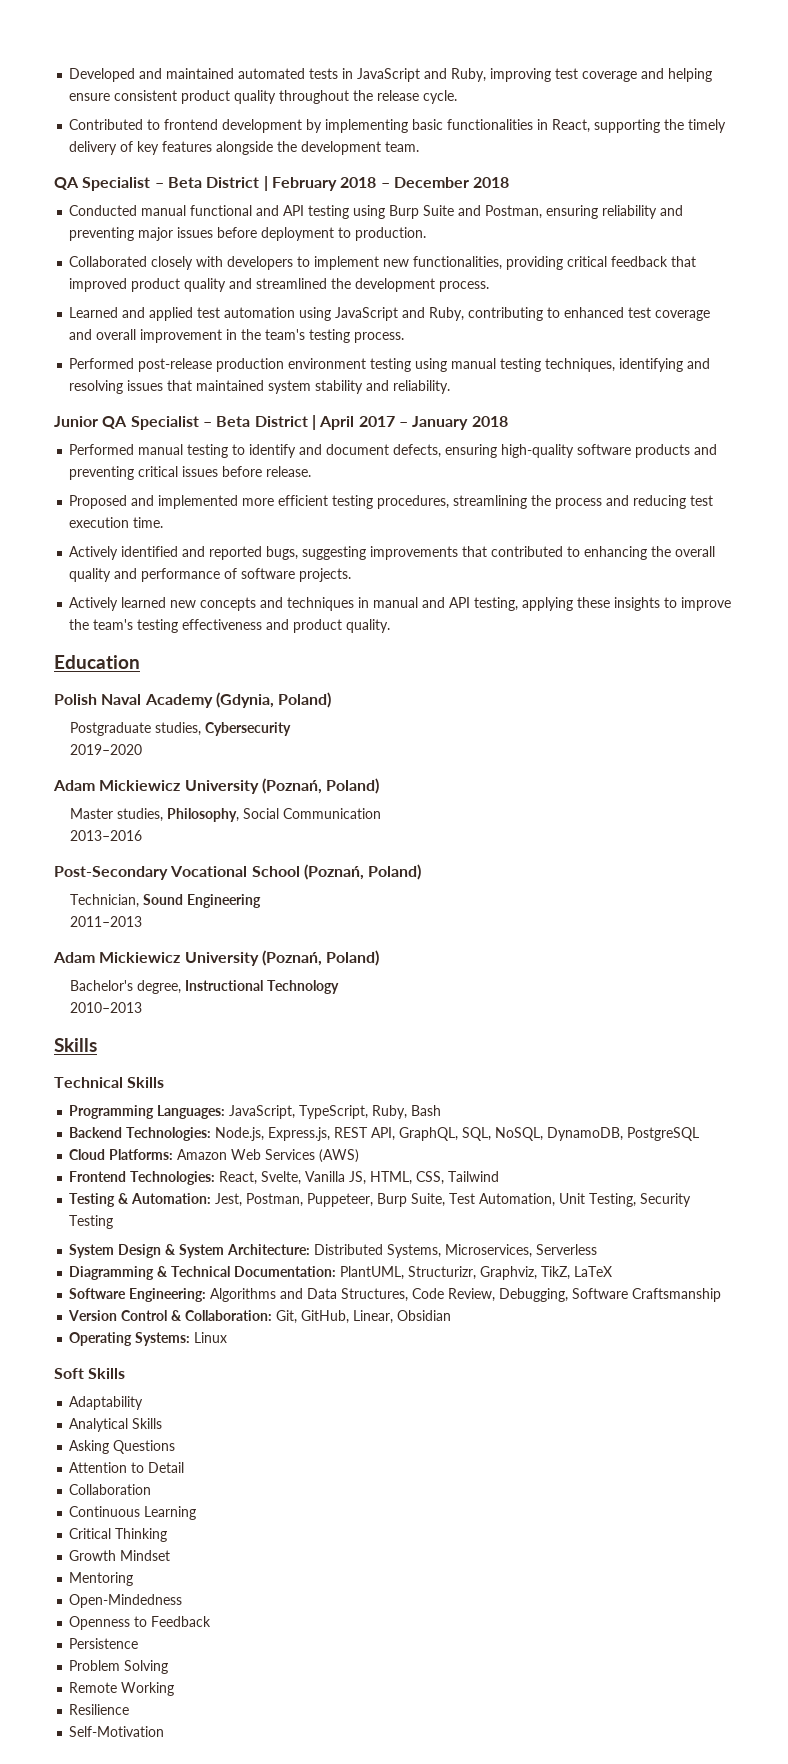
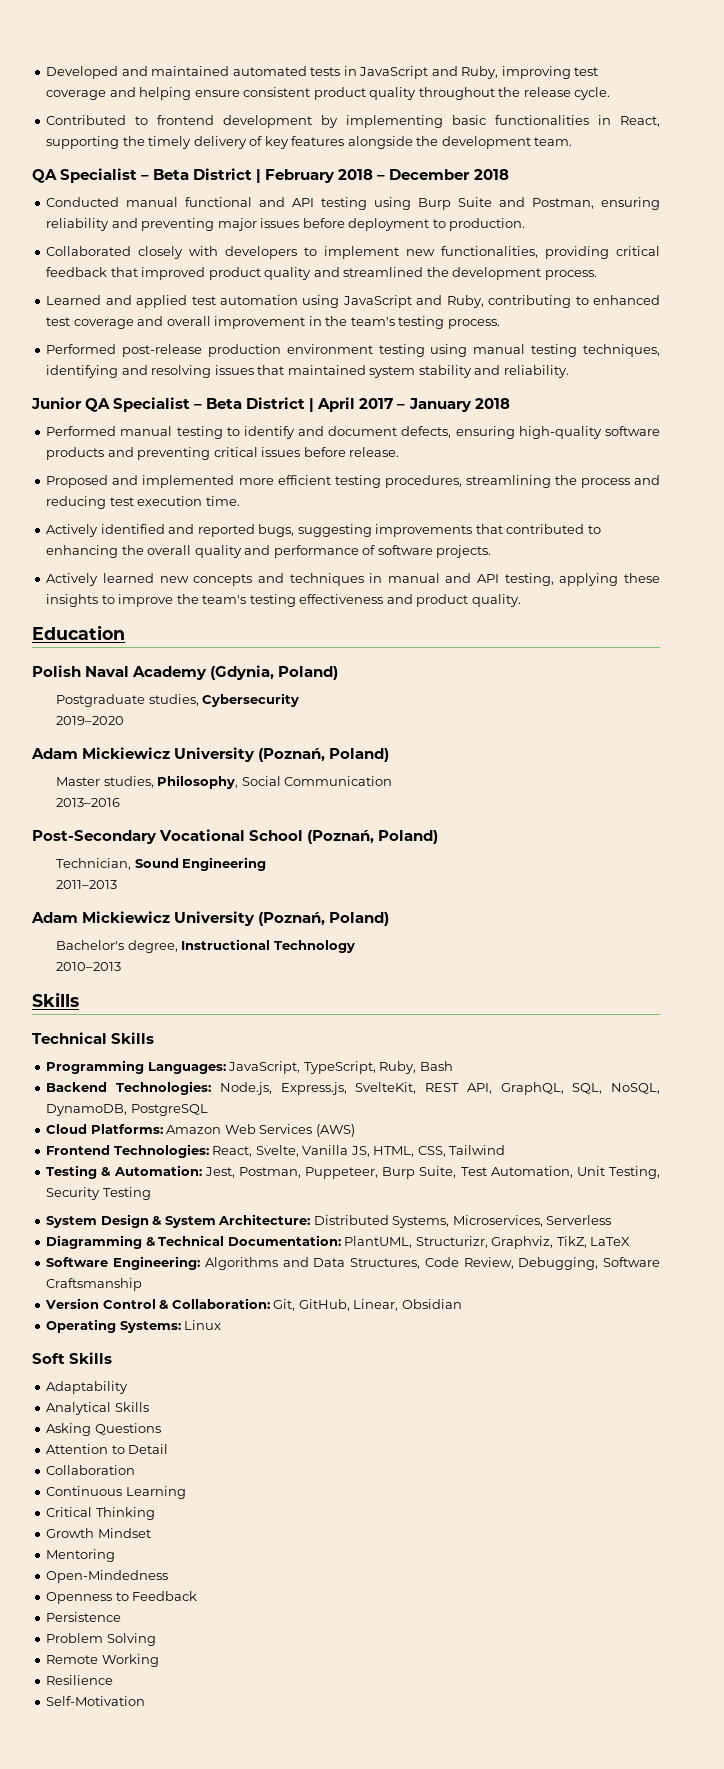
- Backend Technologies: Node.js, Express.js, REST API, GraphQL, SQL, NoSQL, DynamoDB, PostgreSQL
+ Backend Technologies: Node.js, Express.js, SvelteKit, REST API, GraphQL, SQL, NoSQL, DynamoDB, PostgreSQL

